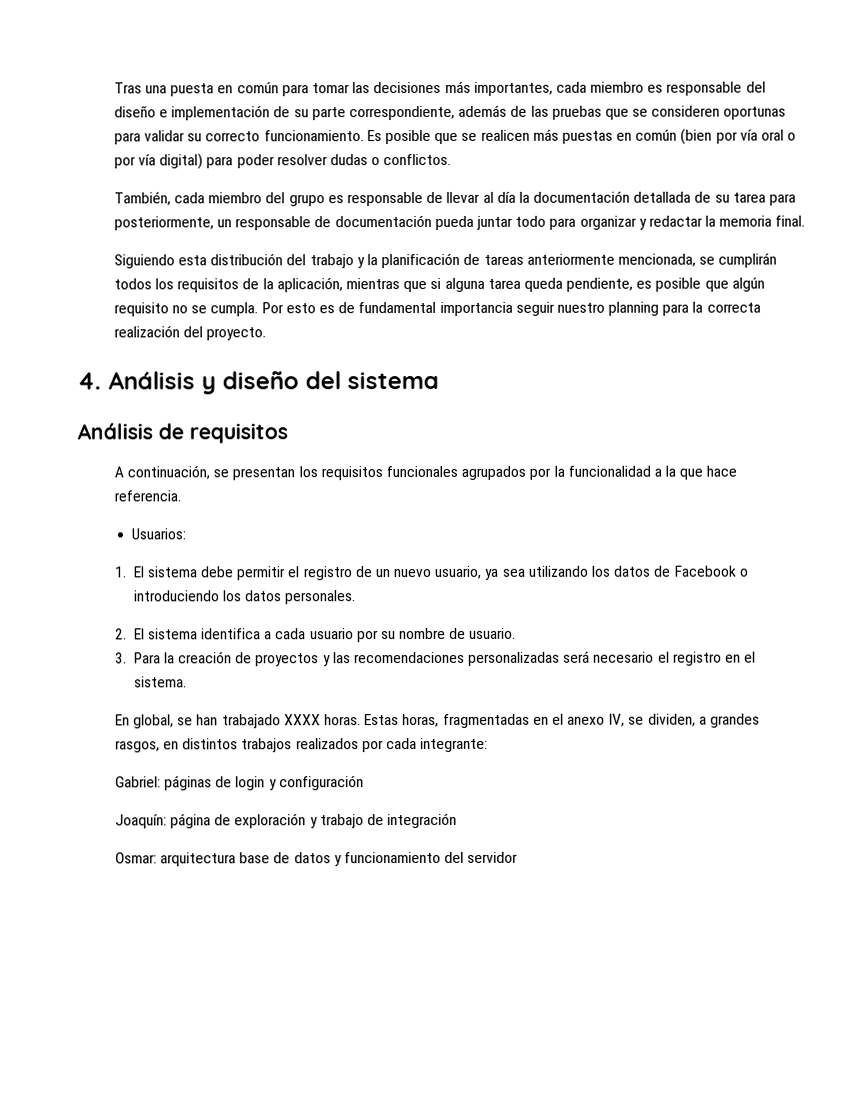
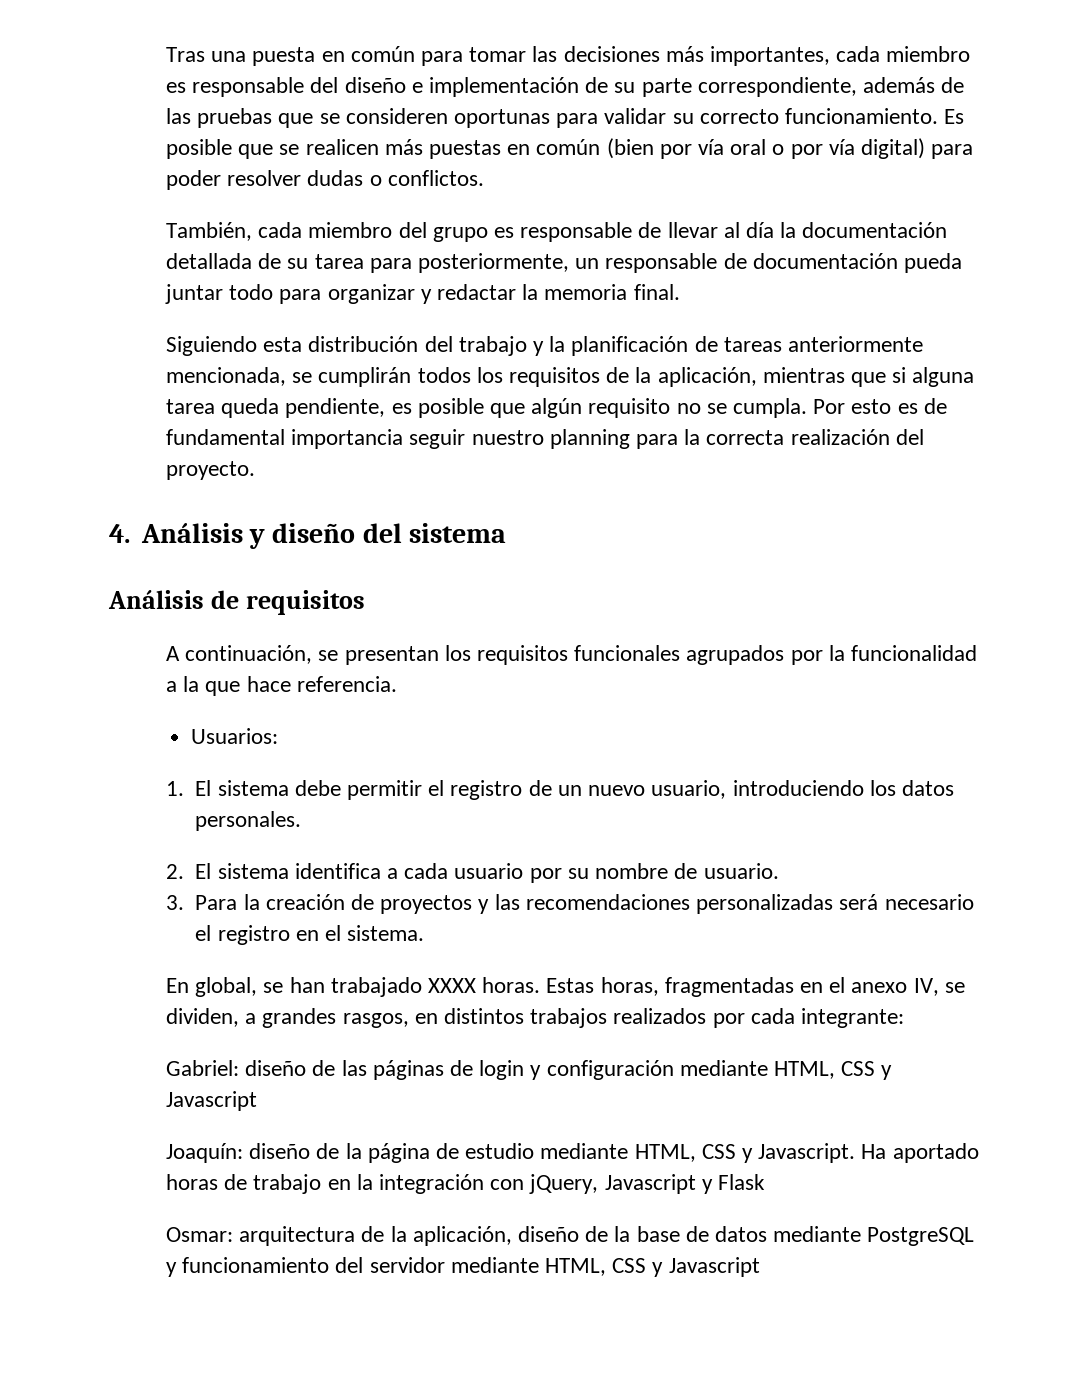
- 1. El sistema debe permitir el registro de un nuevo usuario, ya sea utilizando los datos de Facebook o introduciendo los datos personales.
+ 1. El sistema debe permitir el registro de un nuevo usuario, introduciendo los datos personales.
- Gabriel: páginas de login y configuración
- Joaquín: página de exploración y trabajo de integración
- Osmar: arquitectura base de datos y funcionamiento del servidor
+ Gabriel: diseño de las páginas de login y configuración mediante HTML, CSS y Javascript
+ Joaquín: diseño de la página de estudio mediante HTML, CSS y Javascript. Ha aportado horas de trabajo en la integración con jQuery, Javascript y Flask
+ Osmar: arquitectura de la aplicación, diseño de la base de datos mediante PostgreSQL y funcionamiento del servidor mediante HTML, CSS y Javascript

